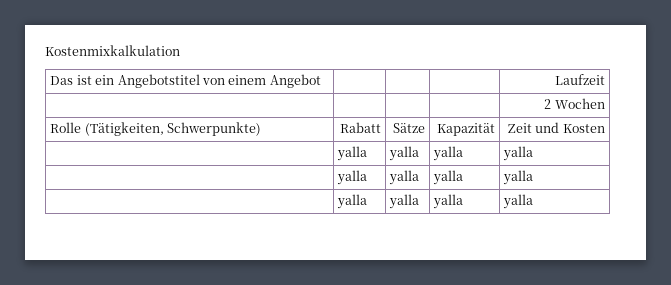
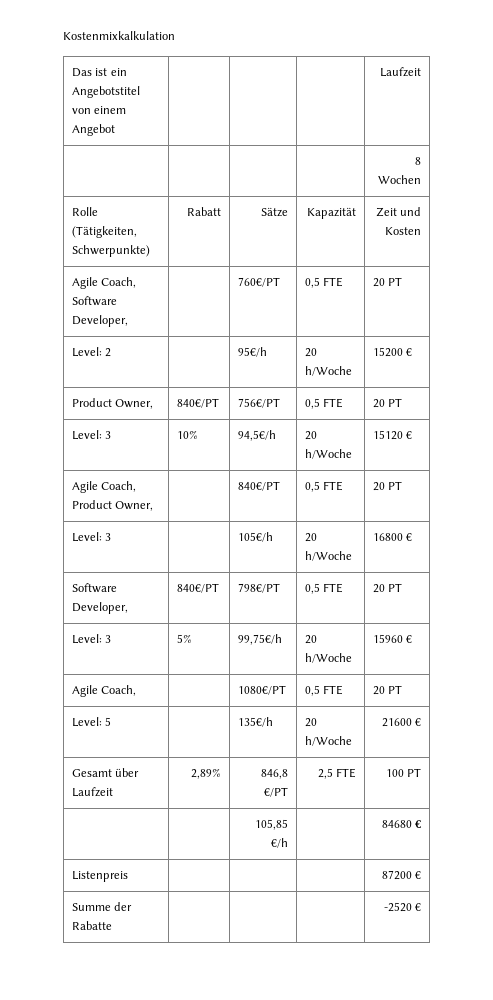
- | | | | 2 Wochen
+ | | | | 8 Wochen
  Rolle (Tätigkeiten, Schwerpunkte) | Rabatt | Sätze | Kapazität | Zeit und Kosten
- | yalla | yalla | yalla | yalla
- | yalla | yalla | yalla | yalla
- | yalla | yalla | yalla | yalla
+ Agile Coach, Software Developer, | | 760€/PT | 0,5 FTE | 20 PT
+ Level: 2 | | 95€/h | 20 h/Woche | 15200 €
+ Product Owner, | 840€/PT | 756€/PT | 0,5 FTE | 20 PT
+ Level: 3 | 10% | 94,5€/h | 20 h/Woche | 15120 €
+ Agile Coach, Product Owner, | | 840€/PT | 0,5 FTE | 20 PT
+ Level: 3 | | 105€/h | 20 h/Woche | 16800 €
+ Software Developer, | 840€/PT | 798€/PT | 0,5 FTE | 20 PT
+ Level: 3 | 5% | 99,75€/h | 20 h/Woche | 15960 €
+ Agile Coach, | | 1080€/PT | 0,5 FTE | 20 PT
+ Level: 5 | | 135€/h | 20 h/Woche | 21600 €
+ Gesamt über Laufzeit | 2,89% | 846,8 €/PT | 2,5 FTE | 100 PT
+ | | 105,85 €/h | | 84680 €
+ Listenpreis | | | | 87200 €
+ Summe der Rabatte | | | | -2520 €

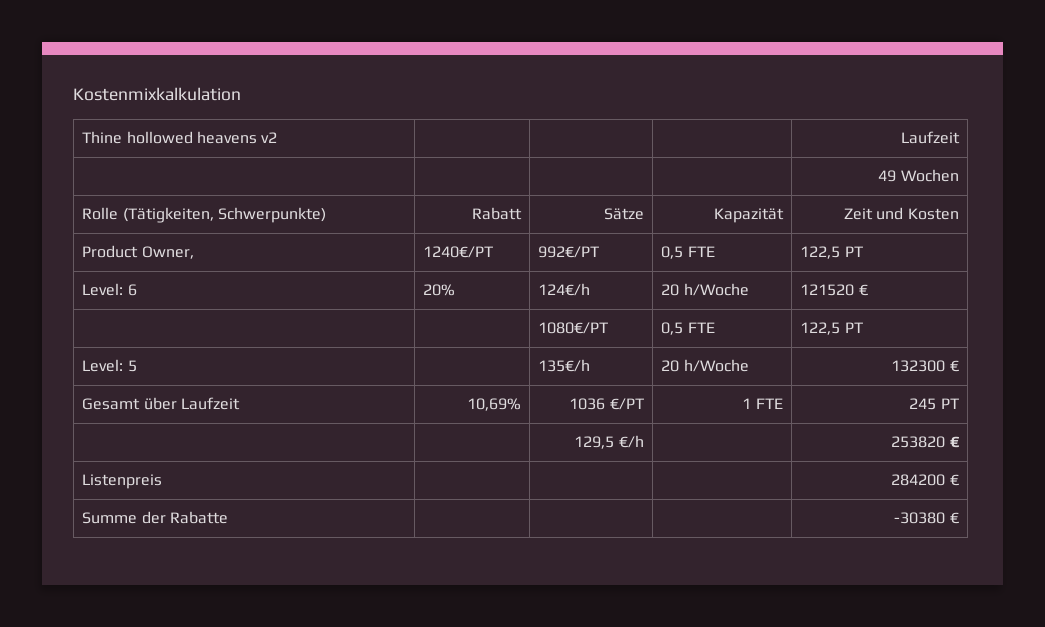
- Das ist ein Angebotstitel von einem Angebot | | | | Laufzeit
+ Thine hollowed heavens v2 | | | | Laufzeit
- | | | | 8 Wochen
+ | | | | 49 Wochen
- Agile Coach, Software Developer, | | 760€/PT | 0,5 FTE | 20 PT
- Level: 2 | | 95€/h | 20 h/Woche | 15200 €
- Product Owner, | 840€/PT | 756€/PT | 0,5 FTE | 20 PT
- Level: 3 | 10% | 94,5€/h | 20 h/Woche | 15120 €
- Agile Coach, Product Owner, | | 840€/PT | 0,5 FTE | 20 PT
- Level: 3 | | 105€/h | 20 h/Woche | 16800 €
- Software Developer, | 840€/PT | 798€/PT | 0,5 FTE | 20 PT
- Level: 3 | 5% | 99,75€/h | 20 h/Woche | 15960 €
- Agile Coach, | | 1080€/PT | 0,5 FTE | 20 PT
+ Product Owner, | 1240€/PT | 992€/PT | 0,5 FTE | 122,5 PT
+ Level: 6 | 20% | 124€/h | 20 h/Woche | 121520 €
+ | | 1080€/PT | 0,5 FTE | 122,5 PT
- Level: 5 | | 135€/h | 20 h/Woche | 21600 €
+ Level: 5 | | 135€/h | 20 h/Woche | 132300 €
- Gesamt über Laufzeit | 2,89% | 846,8 €/PT | 2,5 FTE | 100 PT
+ Gesamt über Laufzeit | 10,69% | 1036 €/PT | 1 FTE | 245 PT
- | | 105,85 €/h | | 84680 €
+ | | 129,5 €/h | | 253820 €
- Listenpreis | | | | 87200 €
+ Listenpreis | | | | 284200 €
- Summe der Rabatte | | | | -2520 €
+ Summe der Rabatte | | | | -30380 €

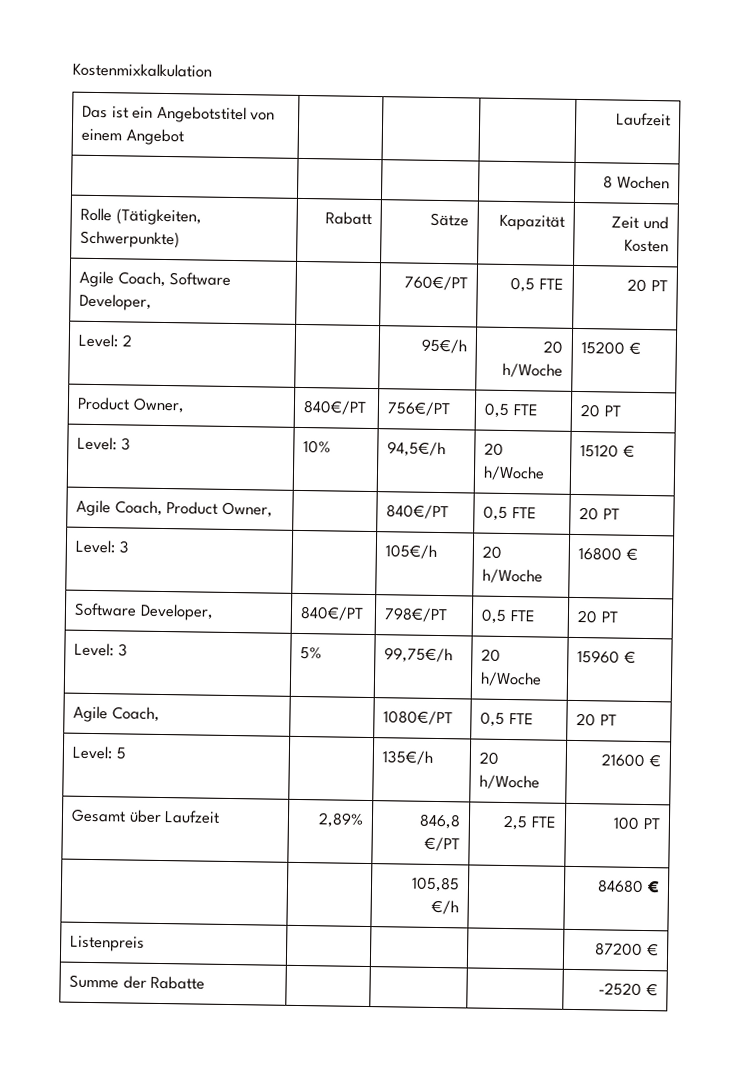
- Thine hollowed heavens v2 | | | | Laufzeit
+ Das ist ein Angebotstitel von einem Angebot | | | | Laufzeit
- | | | | 49 Wochen
+ | | | | 8 Wochen
- Product Owner, | 1240€/PT | 992€/PT | 0,5 FTE | 122,5 PT
- Level: 6 | 20% | 124€/h | 20 h/Woche | 121520 €
- | | 1080€/PT | 0,5 FTE | 122,5 PT
+ Agile Coach, Software Developer, | | 760€/PT | 0,5 FTE | 20 PT
+ Level: 2 | | 95€/h | 20 h/Woche | 15200 €
+ Product Owner, | 840€/PT | 756€/PT | 0,5 FTE | 20 PT
+ Level: 3 | 10% | 94,5€/h | 20 h/Woche | 15120 €
+ Agile Coach, Product Owner, | | 840€/PT | 0,5 FTE | 20 PT
+ Level: 3 | | 105€/h | 20 h/Woche | 16800 €
+ Software Developer, | 840€/PT | 798€/PT | 0,5 FTE | 20 PT
+ Level: 3 | 5% | 99,75€/h | 20 h/Woche | 15960 €
+ Agile Coach, | | 1080€/PT | 0,5 FTE | 20 PT
- Level: 5 | | 135€/h | 20 h/Woche | 132300 €
+ Level: 5 | | 135€/h | 20 h/Woche | 21600 €
- Gesamt über Laufzeit | 10,69% | 1036 €/PT | 1 FTE | 245 PT
+ Gesamt über Laufzeit | 2,89% | 846,8 €/PT | 2,5 FTE | 100 PT
- | | 129,5 €/h | | 253820 €
+ | | 105,85 €/h | | 84680 €
- Listenpreis | | | | 284200 €
+ Listenpreis | | | | 87200 €
- Summe der Rabatte | | | | -30380 €
+ Summe der Rabatte | | | | -2520 €

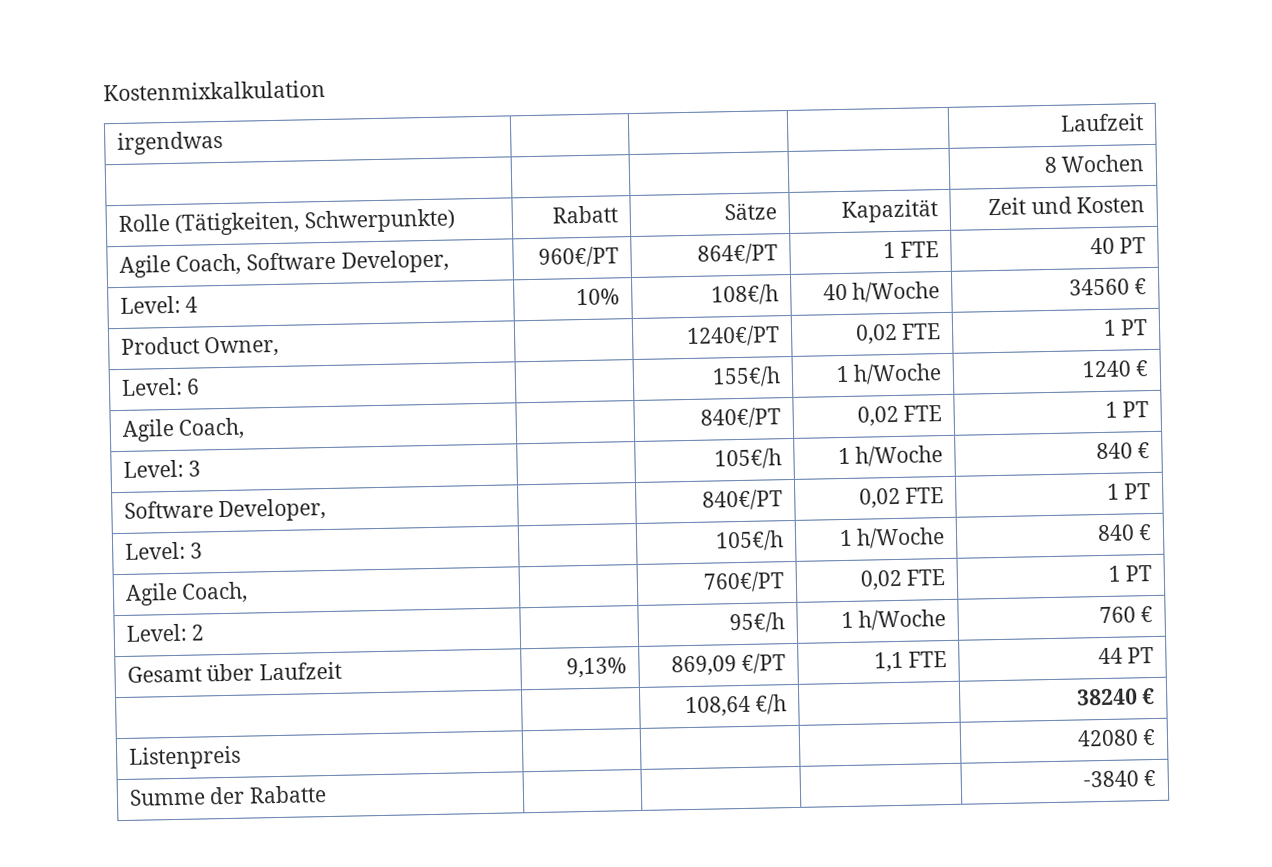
- Das ist ein Angebotstitel von einem Angebot | | | | Laufzeit
+ irgendwas | | | | Laufzeit
- Agile Coach, Software Developer, | | 760€/PT | 0,5 FTE | 20 PT
+ Agile Coach, Software Developer, | 960€/PT | 864€/PT | 1 FTE | 40 PT
+ Level: 4 | 10% | 108€/h | 40 h/Woche | 34560 €
+ Product Owner, | | 1240€/PT | 0,02 FTE | 1 PT
+ Level: 6 | | 155€/h | 1 h/Woche | 1240 €
+ Agile Coach, | | 840€/PT | 0,02 FTE | 1 PT
+ Level: 3 | | 105€/h | 1 h/Woche | 840 €
+ Software Developer, | | 840€/PT | 0,02 FTE | 1 PT
+ Level: 3 | | 105€/h | 1 h/Woche | 840 €
+ Agile Coach, | | 760€/PT | 0,02 FTE | 1 PT
- Level: 2 | | 95€/h | 20 h/Woche | 15200 €
- Product Owner, | 840€/PT | 756€/PT | 0,5 FTE | 20 PT
- Level: 3 | 10% | 94,5€/h | 20 h/Woche | 15120 €
- Agile Coach, Product Owner, | | 840€/PT | 0,5 FTE | 20 PT
- Level: 3 | | 105€/h | 20 h/Woche | 16800 €
- Software Developer, | 840€/PT | 798€/PT | 0,5 FTE | 20 PT
- Level: 3 | 5% | 99,75€/h | 20 h/Woche | 15960 €
- Agile Coach, | | 1080€/PT | 0,5 FTE | 20 PT
- Level: 5 | | 135€/h | 20 h/Woche | 21600 €
+ Level: 2 | | 95€/h | 1 h/Woche | 760 €
- Gesamt über Laufzeit | 2,89% | 846,8 €/PT | 2,5 FTE | 100 PT
+ Gesamt über Laufzeit | 9,13% | 869,09 €/PT | 1,1 FTE | 44 PT
- | | 105,85 €/h | | 84680 €
+ | | 108,64 €/h | | 38240 €
- Listenpreis | | | | 87200 €
+ Listenpreis | | | | 42080 €
- Summe der Rabatte | | | | -2520 €
+ Summe der Rabatte | | | | -3840 €

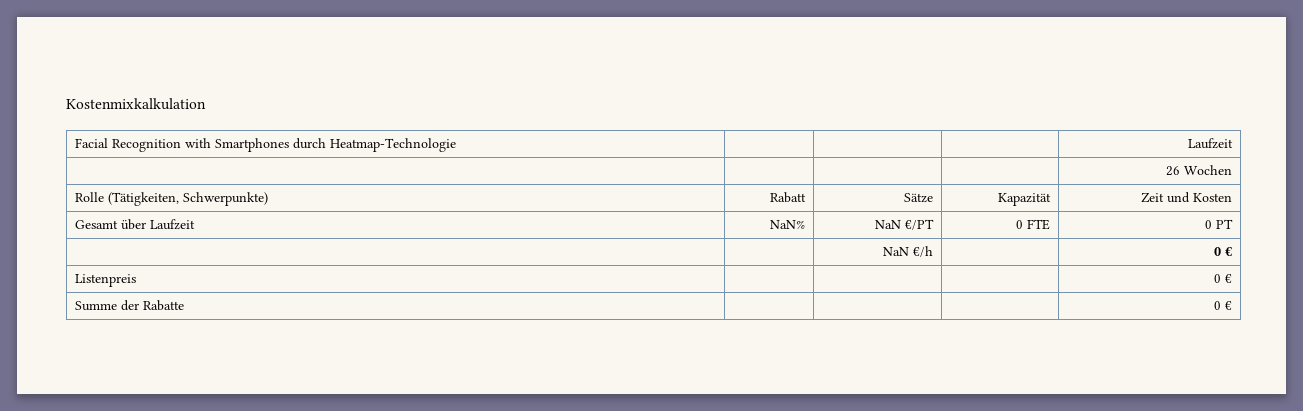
- irgendwas | | | | Laufzeit
+ Facial Recognition with Smartphones durch Heatmap-Technologie | | | | Laufzeit
- | | | | 8 Wochen
+ | | | | 26 Wochen
- Agile Coach, Software Developer, | 960€/PT | 864€/PT | 1 FTE | 40 PT
- Level: 4 | 10% | 108€/h | 40 h/Woche | 34560 €
- Product Owner, | | 1240€/PT | 0,02 FTE | 1 PT
- Level: 6 | | 155€/h | 1 h/Woche | 1240 €
- Agile Coach, | | 840€/PT | 0,02 FTE | 1 PT
- Level: 3 | | 105€/h | 1 h/Woche | 840 €
- Software Developer, | | 840€/PT | 0,02 FTE | 1 PT
- Level: 3 | | 105€/h | 1 h/Woche | 840 €
- Agile Coach, | | 760€/PT | 0,02 FTE | 1 PT
- Level: 2 | | 95€/h | 1 h/Woche | 760 €
- Gesamt über Laufzeit | 9,13% | 869,09 €/PT | 1,1 FTE | 44 PT
+ Gesamt über Laufzeit | NaN% | NaN €/PT | 0 FTE | 0 PT
- | | 108,64 €/h | | 38240 €
+ | | NaN €/h | | 0 €
- Listenpreis | | | | 42080 €
+ Listenpreis | | | | 0 €
- Summe der Rabatte | | | | -3840 €
+ Summe der Rabatte | | | | 0 €

